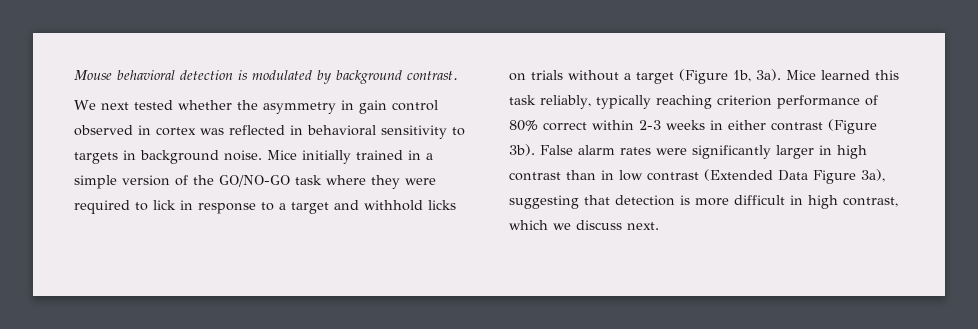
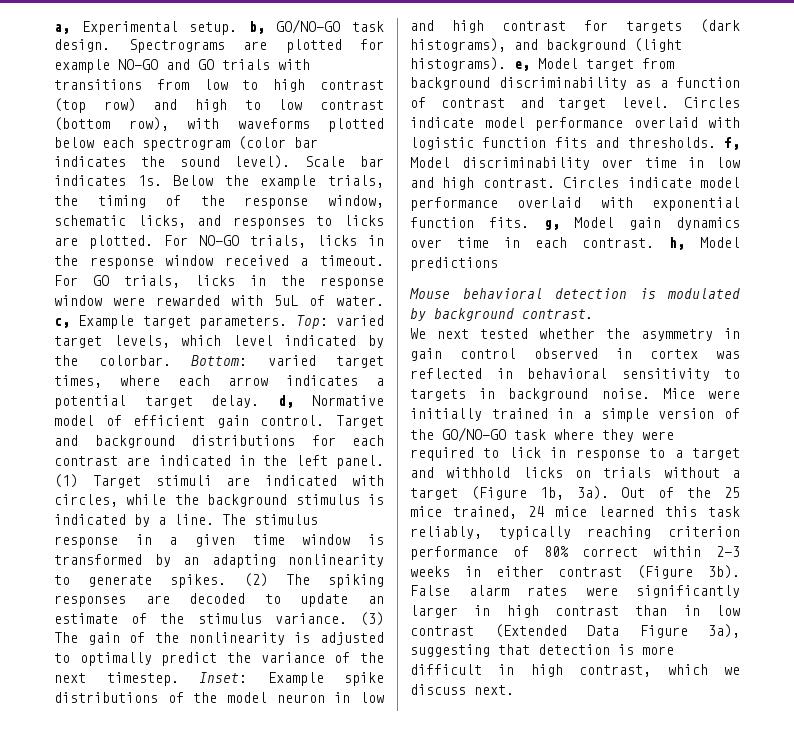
+ a, Experimental setup. b, GO/NO-GO task design. Spectrograms are plotted for example NO-GO and GO trials with transitions from low to high contrast (top row) and high to low contrast (bottom row), with waveforms plotted below each spectrogram (color bar indicates the sound level). Scale bar indicates 1s. Below the example trials, the timing of the response window, schematic licks, and responses to licks are plotted. For NO-GO trials, licks in the response window received a timeout. For GO trials, licks in the response window were rewarded with 5uL of water. c, Example target parameters. Top: varied target levels, which level indicated by the colorbar. Bottom: varied target times, where each arrow indicates a potential target delay. d, Normative model of efficient gain control. Target and background distributions for each contrast are indicated in the left panel. (1) Target stimuli are indicated with circles, while the background stimulus is indicated by a line. The stimulus response in a given time window is transformed by an adapting nonlinearity to generate spikes. (2) The spiking responses are decoded to update an estimate of the stimulus variance. (3) The gain of the nonlinearity is adjusted to optimally predict the variance of the next timestep. Inset: Example spike distributions of the model neuron in low and high contrast for targets (dark histograms), and background (light histograms). e, Model target from background discriminability as a function of contrast and target level. Circles indicate model performance overlaid with logistic function fits and thresholds. f, Model discriminability over time in low and high contrast. Circles indicate model performance overlaid with exponential function fits. g, Model gain dynamics over time in each contrast. h, Model predictions
- Mice initially trained in a simple version of the GO/NO-GO task where they were required to lick in response to a target and withhold licks on trials without a target (Figure 1b, 3a).
+ Mice were initially trained in a simple version of the GO/NO-GO task where they were required to lick in response to a target and withhold licks on trials without a target (Figure 1b, 3a).
- Mice learned this task reliably, typically reaching criterion performance of 80% correct within 2-3 weeks in either contrast (Figure 3b).
+ Out of the 25 mice trained, 24 mice learned this task reliably, typically reaching criterion performance of 80% correct within 2-3 weeks in either contrast (Figure 3b).

